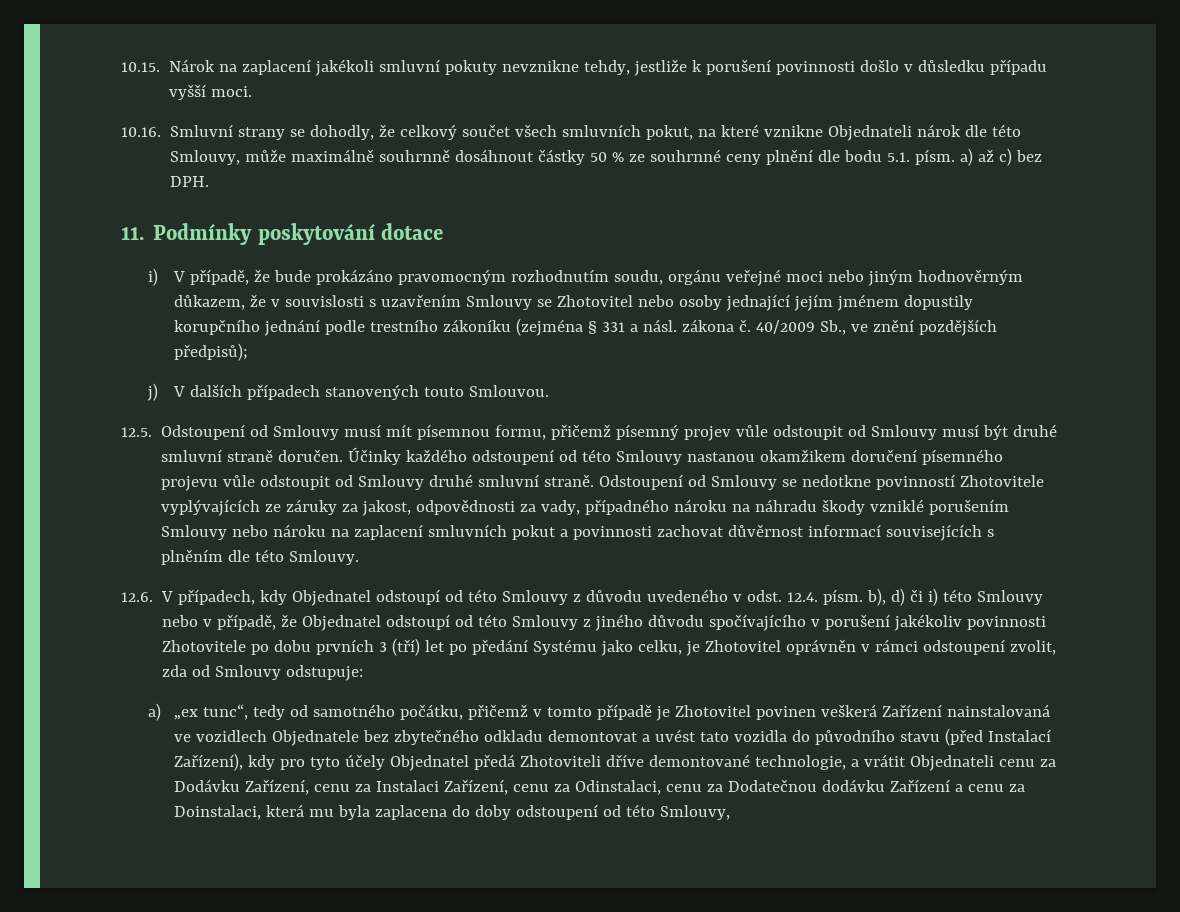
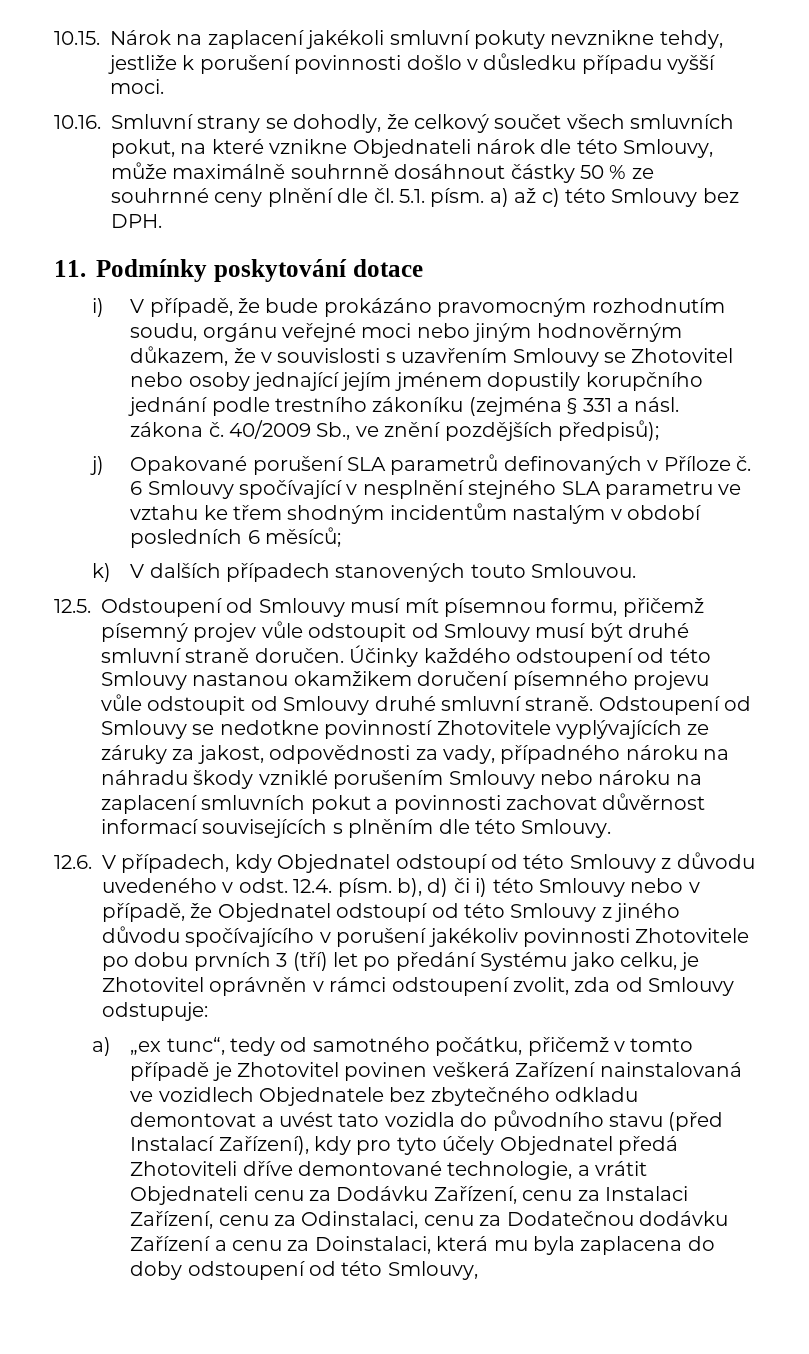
- 10.16. Smluvní strany se dohodly, že celkový součet všech smluvních pokut, na které vznikne Objednateli nárok dle této Smlouvy, může maximálně souhrnně dosáhnout částky 50 % ze souhrnné ceny plnění dle bodu 5.1. písm. a) až c) bez DPH.
+ 10.16. Smluvní strany se dohodly, že celkový součet všech smluvních pokut, na které vznikne Objednateli nárok dle této Smlouvy, může maximálně souhrnně dosáhnout částky 50 % ze souhrnné ceny plnění dle čl. 5.1. písm. a) až c) této Smlouvy bez DPH.
- j) V dalších případech stanovených touto Smlouvou.
+ j) Opakované porušení SLA parametrů definovaných v Příloze č. 6 Smlouvy spočívající v nesplnění stejného SLA parametru ve vztahu ke třem shodným incidentům nastalým v období posledních 6 měsíců;
+ k) V dalších případech stanovených touto Smlouvou.

